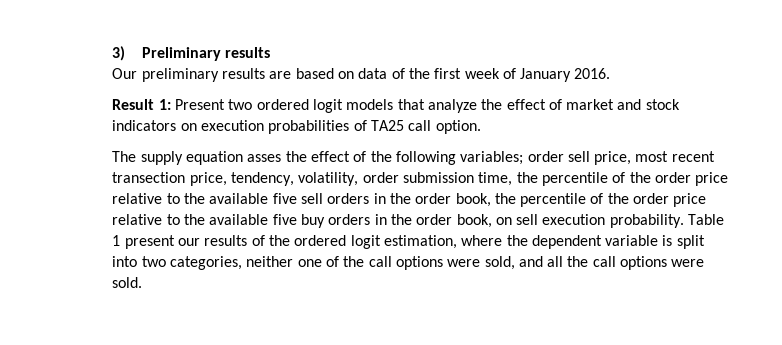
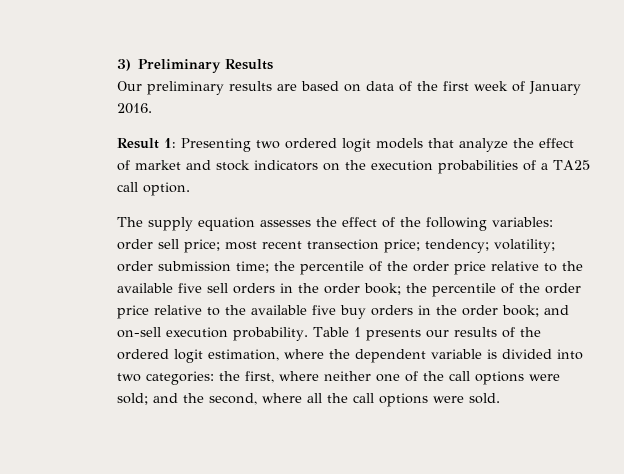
- 3) Preliminary results
+ 3) Preliminary Results
- Result 1: Present two ordered logit models that analyze the effect of market and stock indicators on execution probabilities of TA25 call option.
+ Result 1: Presenting two ordered logit models that analyze the effect of market and stock indicators on the execution probabilities of a TA25 call option.
- The supply equation asses the effect of the following variables; order sell price, most recent transection price, tendency, volatility, order submission time, the percentile of the order price relative to the available five sell orders in the order book, the percentile of the order price relative to the available five buy orders in the order book, on sell execution probability.
+ The supply equation assesses the effect of the following variables: order sell price; most recent transection price; tendency; volatility; order submission time; the percentile of the order price relative to the available five sell orders in the order book; the percentile of the order price relative to the available five buy orders in the order book; and on-sell execution probability.
- Table 1 present our results of the ordered logit estimation, where the dependent variable is split into two categories, neither one of the call options were sold, and all the call options were sold.
+ Table 1 presents our results of the ordered logit estimation, where the dependent variable is divided into two categories: the first, where neither one of the call options were sold; and the second, where all the call options were sold.

